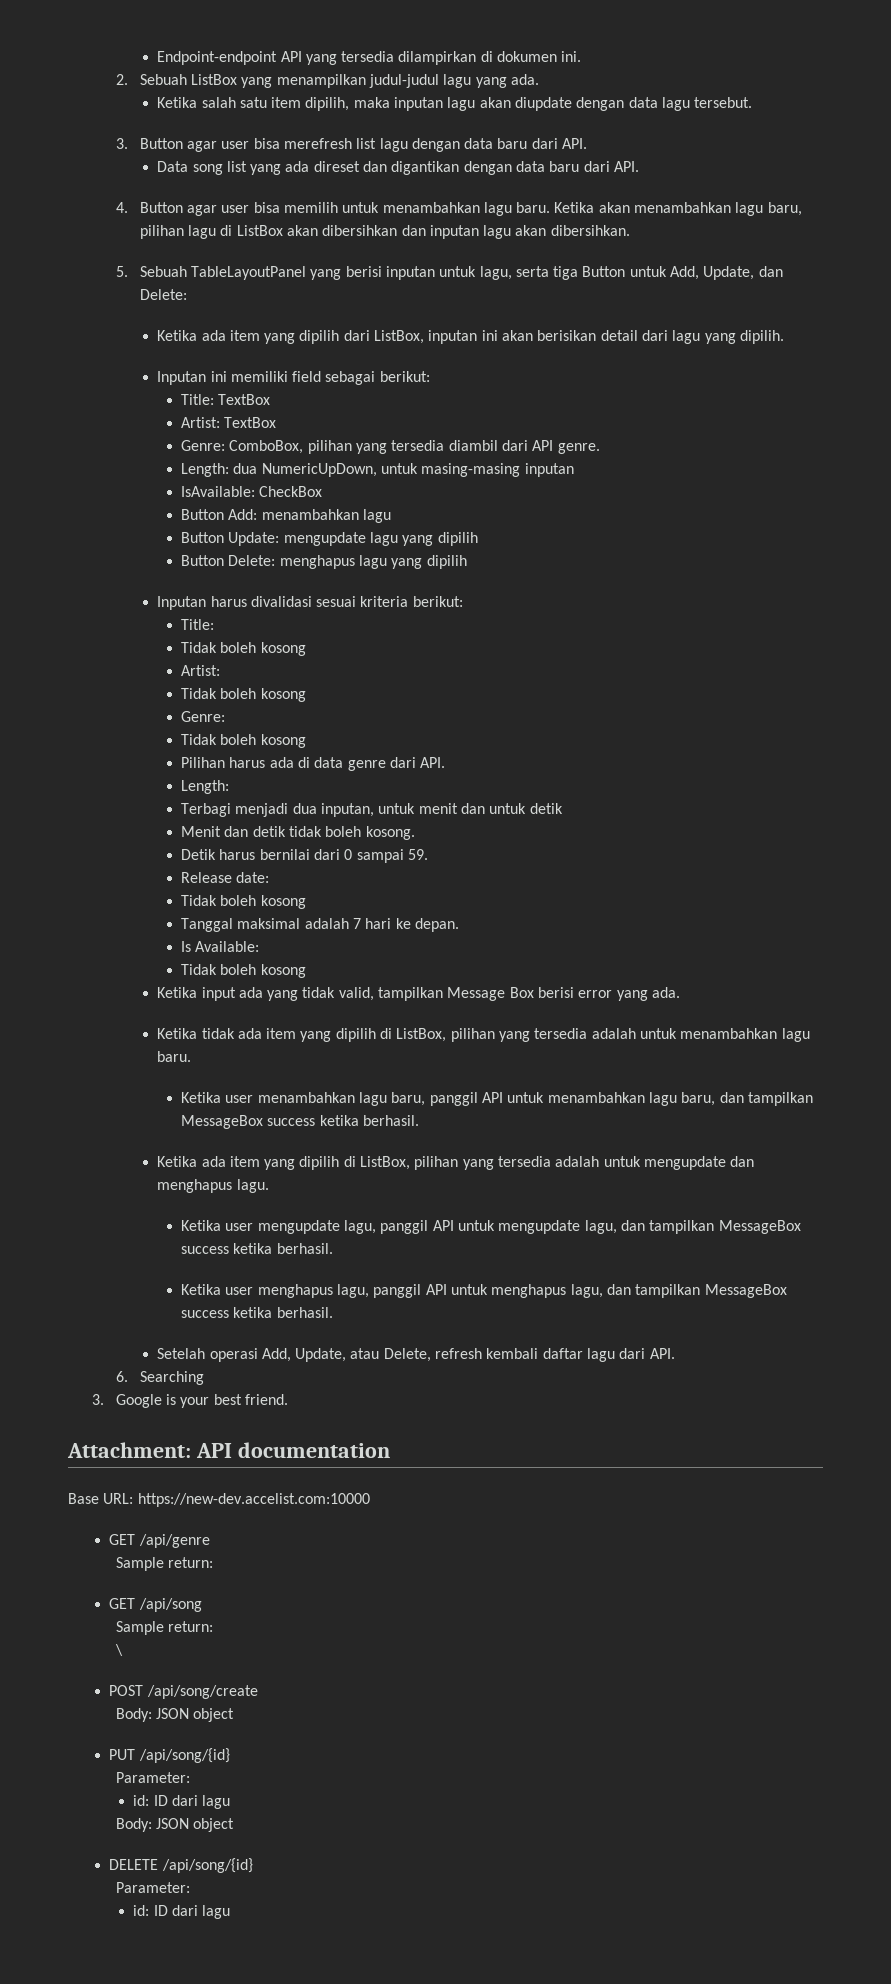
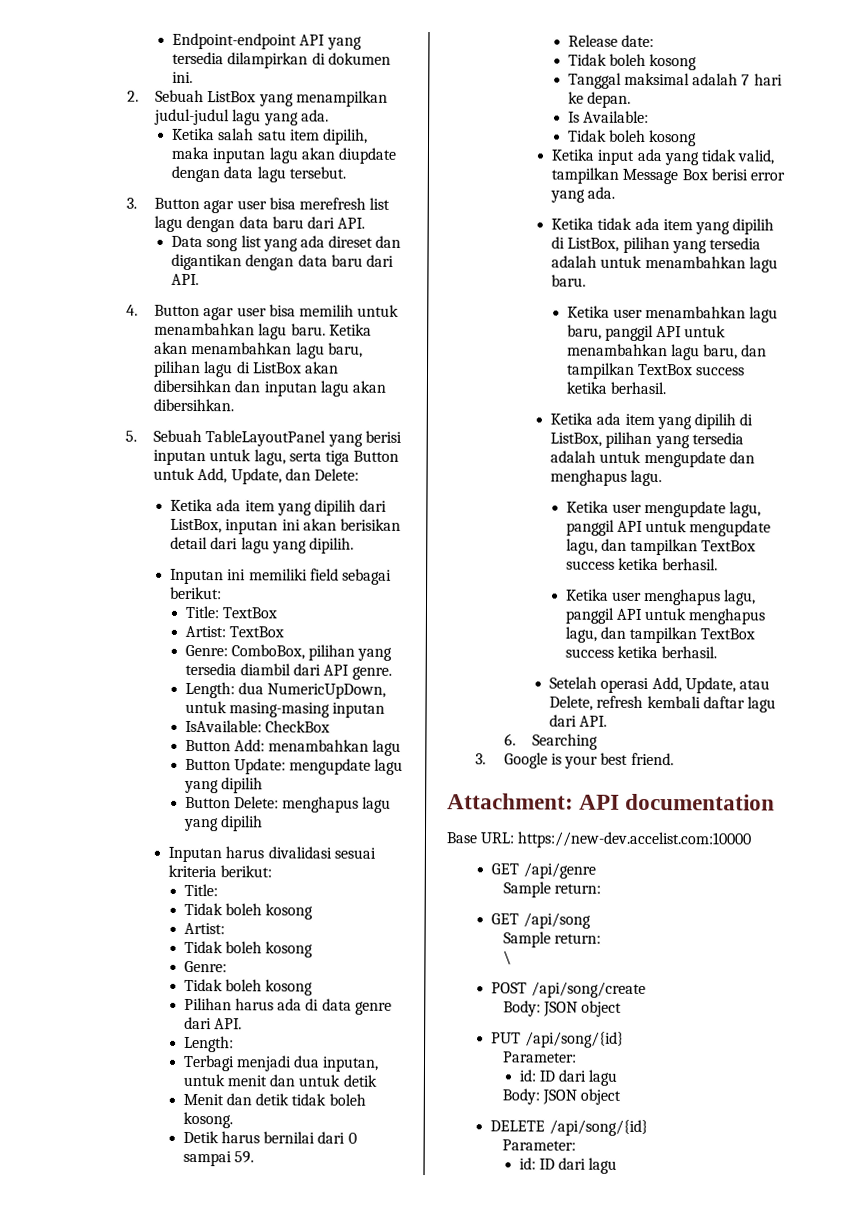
- Ketika user menambahkan lagu baru, panggil API untuk menambahkan lagu baru, dan tampilkan MessageBox success ketika berhasil.
+ Ketika user menambahkan lagu baru, panggil API untuk menambahkan lagu baru, dan tampilkan TextBox success ketika berhasil.
- Ketika user mengupdate lagu, panggil API untuk mengupdate lagu, dan tampilkan MessageBox success ketika berhasil.
+ Ketika user mengupdate lagu, panggil API untuk mengupdate lagu, dan tampilkan TextBox success ketika berhasil.
- Ketika user menghapus lagu, panggil API untuk menghapus lagu, dan tampilkan MessageBox success ketika berhasil.
+ Ketika user menghapus lagu, panggil API untuk menghapus lagu, dan tampilkan TextBox success ketika berhasil.

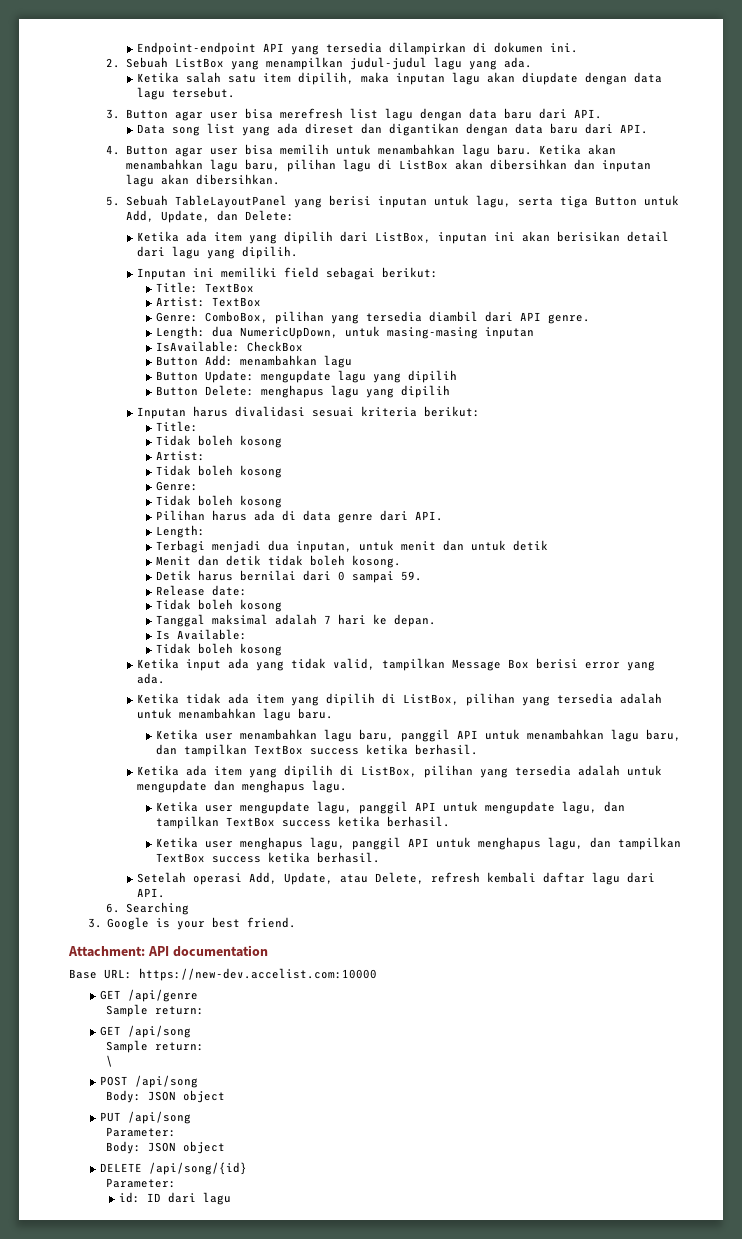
- POST /api/song/create
+ POST /api/song
- PUT /api/song/{id}
+ PUT /api/song
  Parameter:
- id: ID dari lagu

